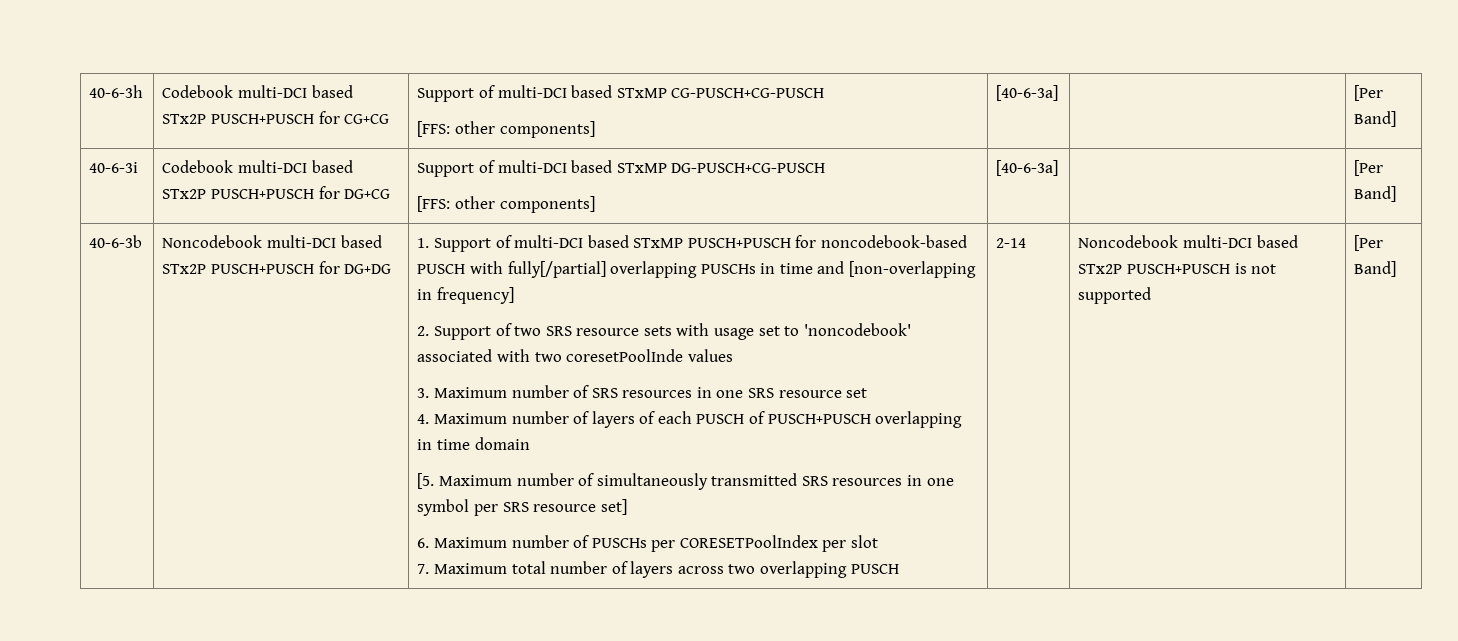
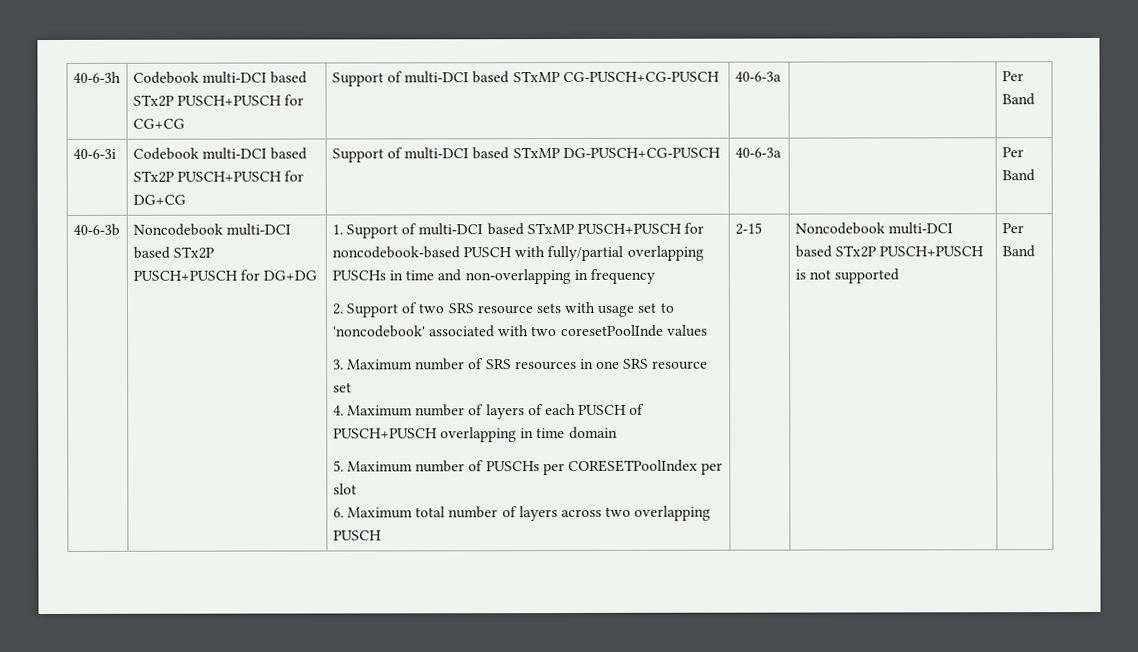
- 40-6-3h | Codebook multi-DCI based STx2P PUSCH+PUSCH for CG+CG | Support of multi-DCI based STxMP CG-PUSCH+CG-PUSCH
- [FFS: other components] | [40-6-3a] | | [Per Band]
+ 40-6-3h | Codebook multi-DCI based STx2P PUSCH+PUSCH for CG+CG | Support of multi-DCI based STxMP CG-PUSCH+CG-PUSCH | 40-6-3a | | Per Band
- 40-6-3i | Codebook multi-DCI based STx2P PUSCH+PUSCH for DG+CG | Support of multi-DCI based STxMP DG-PUSCH+CG-PUSCH
- [FFS: other components] | [40-6-3a] | | [Per Band]
+ 40-6-3i | Codebook multi-DCI based STx2P PUSCH+PUSCH for DG+CG | Support of multi-DCI based STxMP DG-PUSCH+CG-PUSCH | 40-6-3a | | Per Band
- 1. Support of multi-DCI based STxMP PUSCH+PUSCH for noncodebook-based PUSCH with fully[/partial] overlapping PUSCHs in time and [non-overlapping in frequency]
+ 1. Support of multi-DCI based STxMP PUSCH+PUSCH for noncodebook-based PUSCH with fully/partial overlapping PUSCHs in time and non-overlapping in frequency
- [5. Maximum number of simultaneously transmitted SRS resources in one symbol per SRS resource set]
- 6. Maximum number of PUSCHs per CORESETPoolIndex per slot
+ 5. Maximum number of PUSCHs per CORESETPoolIndex per slot
- 7. Maximum total number of layers across two overlapping PUSCH
+ 6. Maximum total number of layers across two overlapping PUSCH
- 2-14
+ 2-15
- Noncodebook multi-DCI based STx2P PUSCH+PUSCH is not supported | [Per Band]
+ Noncodebook multi-DCI based STx2P PUSCH+PUSCH is not supported | Per Band

